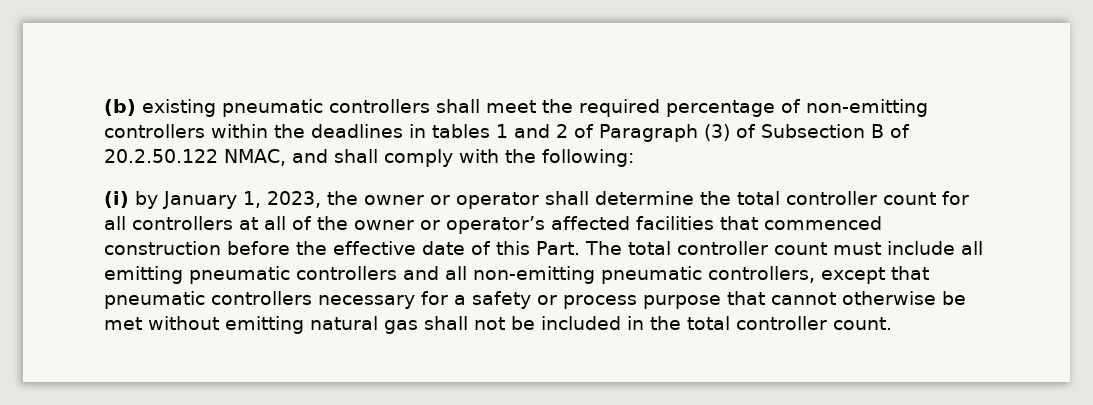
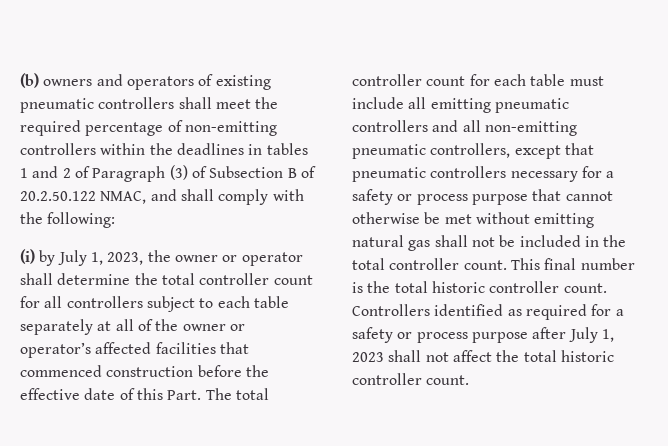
- (b) existing pneumatic controllers shall meet the required percentage of non-emitting controllers within the deadlines in tables 1 and 2 of Paragraph (3) of Subsection B of 20.2.50.122 NMAC, and shall comply with the following:
+ (b) owners and operators of existing pneumatic controllers shall meet the required percentage of non-emitting controllers within the deadlines in tables 1 and 2 of Paragraph (3) of Subsection B of 20.2.50.122 NMAC, and shall comply with the following:
- (i) by January 1, 2023, the owner or operator shall determine the total controller count for all controllers at all of the owner or operator’s affected facilities that commenced construction before the effective date of this Part.
+ (i) by July 1, 2023, the owner or operator shall determine the total controller count for all controllers subject to each table separately at all of the owner or operator’s affected facilities that commenced construction before the effective date of this Part.
- The total controller count must include all emitting pneumatic controllers and all non-emitting pneumatic controllers, except that pneumatic controllers necessary for a safety or process purpose that cannot otherwise be met without emitting natural gas shall not be included in the total controller count.
+ The total controller count for each table must include all emitting pneumatic controllers and all non-emitting pneumatic controllers, except that pneumatic controllers necessary for a safety or process purpose that cannot otherwise be met without emitting natural gas shall not be included in the total controller count.
+ This final number is the total historic controller count. Controllers identified as required for a safety or process purpose after July 1, 2023 shall not affect the total historic controller count.

